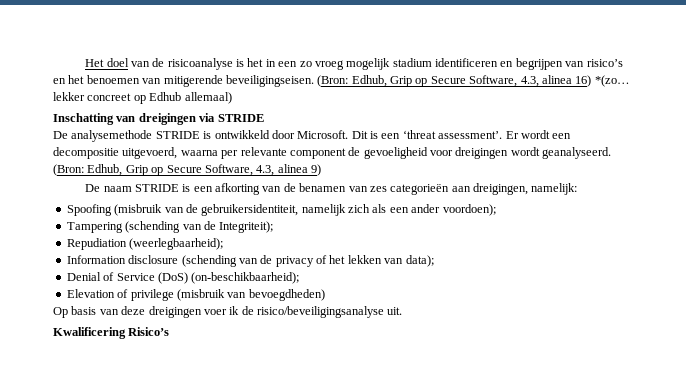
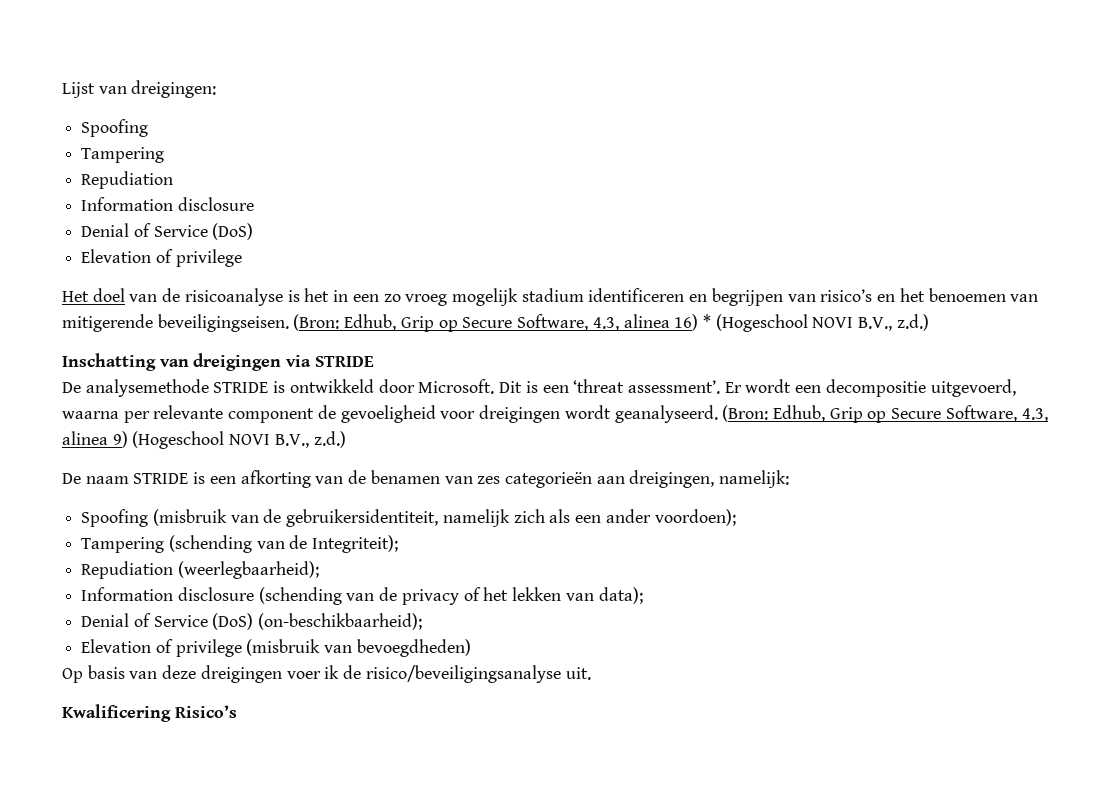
+ Lijst van dreigingen:
+ Spoofing
+ Tampering
+ Repudiation
+ Information disclosure
+ Denial of Service (DoS)
+ Elevation of privilege
- (Bron: Edhub, Grip op Secure Software, 4.3, alinea 16) *(zo… lekker concreet op Edhub allemaal)
+ (Bron: Edhub, Grip op Secure Software, 4.3, alinea 16) * (Hogeschool NOVI B.V., z.d.)
- (Bron: Edhub, Grip op Secure Software, 4.3, alinea 9)
+ (Bron: Edhub, Grip op Secure Software, 4.3, alinea 9) (Hogeschool NOVI B.V., z.d.)

